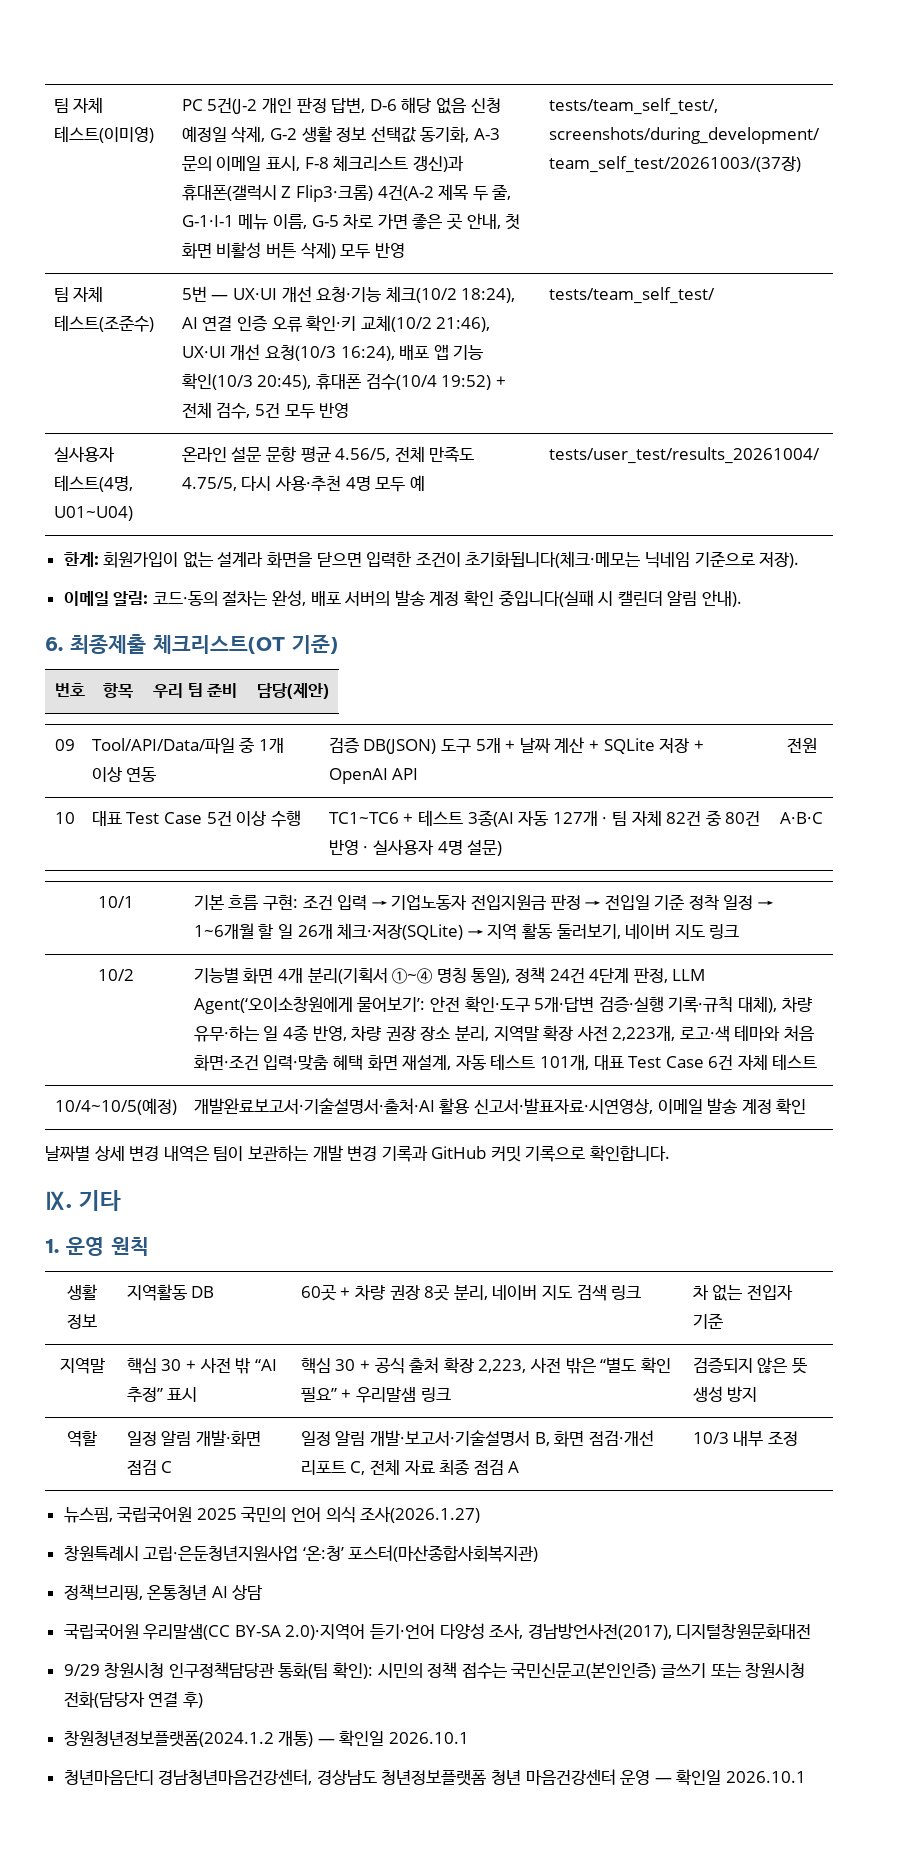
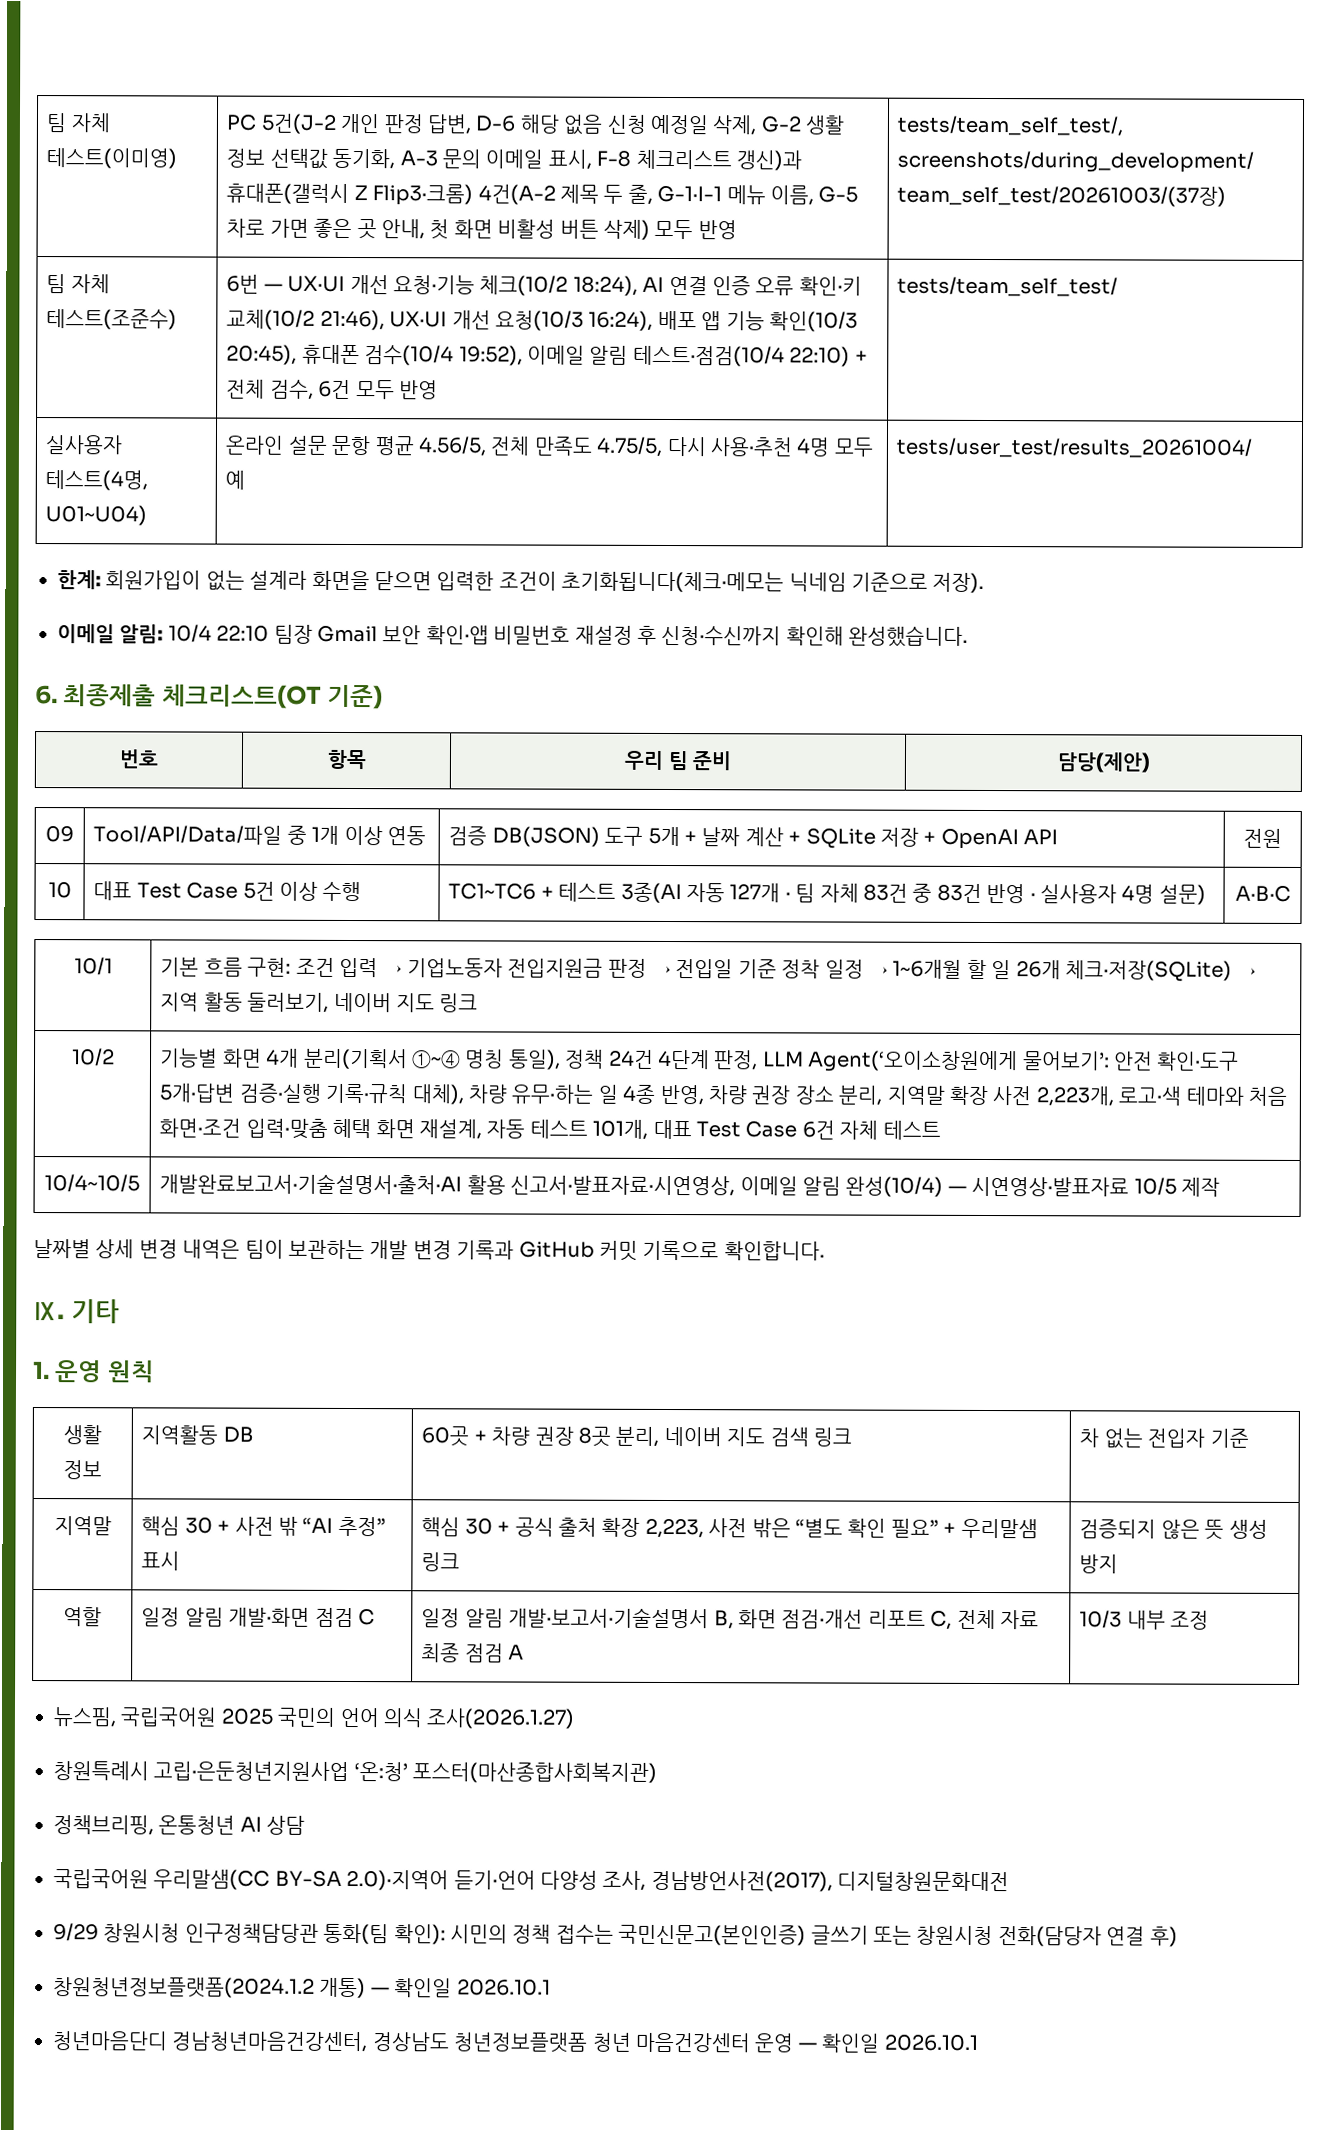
- 팀 자체 테스트(조준수) | 5번 — UX·UI 개선 요청·기능 체크(10/2 18:24), AI 연결 인증 오류 확인·키 교체(10/2 21:46), UX·UI 개선 요청(10/3 16:24), 배포 앱 기능 확인(10/3 20:45), 휴대폰 검수(10/4 19:52) + 전체 검수, 5건 모두 반영 | tests/team_self_test/
+ 팀 자체 테스트(조준수) | 6번 — UX·UI 개선 요청·기능 체크(10/2 18:24), AI 연결 인증 오류 확인·키 교체(10/2 21:46), UX·UI 개선 요청(10/3 16:24), 배포 앱 기능 확인(10/3 20:45), 휴대폰 검수(10/4 19:52), 이메일 알림 테스트·점검(10/4 22:10) + 전체 검수, 6건 모두 반영 | tests/team_self_test/
- 이메일 알림: 코드·동의 절차는 완성, 배포 서버의 발송 계정 확인 중입니다(실패 시 캘린더 알림 안내).
+ 이메일 알림: 10/4 22:10 팀장 Gmail 보안 확인·앱 비밀번호 재설정 후 신청·수신까지 확인해 완성했습니다.
- 10 | 대표 Test Case 5건 이상 수행 | TC1~TC6 + 테스트 3종(AI 자동 127개 · 팀 자체 82건 중 80건 반영 · 실사용자 4명 설문) | A·B·C
+ 10 | 대표 Test Case 5건 이상 수행 | TC1~TC6 + 테스트 3종(AI 자동 127개 · 팀 자체 83건 중 83건 반영 · 실사용자 4명 설문) | A·B·C
- 10/4~10/5(예정) | 개발완료보고서·기술설명서·출처·AI 활용 신고서·발표자료·시연영상, 이메일 발송 계정 확인
+ 10/4~10/5 | 개발완료보고서·기술설명서·출처·AI 활용 신고서·발표자료·시연영상, 이메일 알림 완성(10/4) — 시연영상·발표자료 10/5 제작

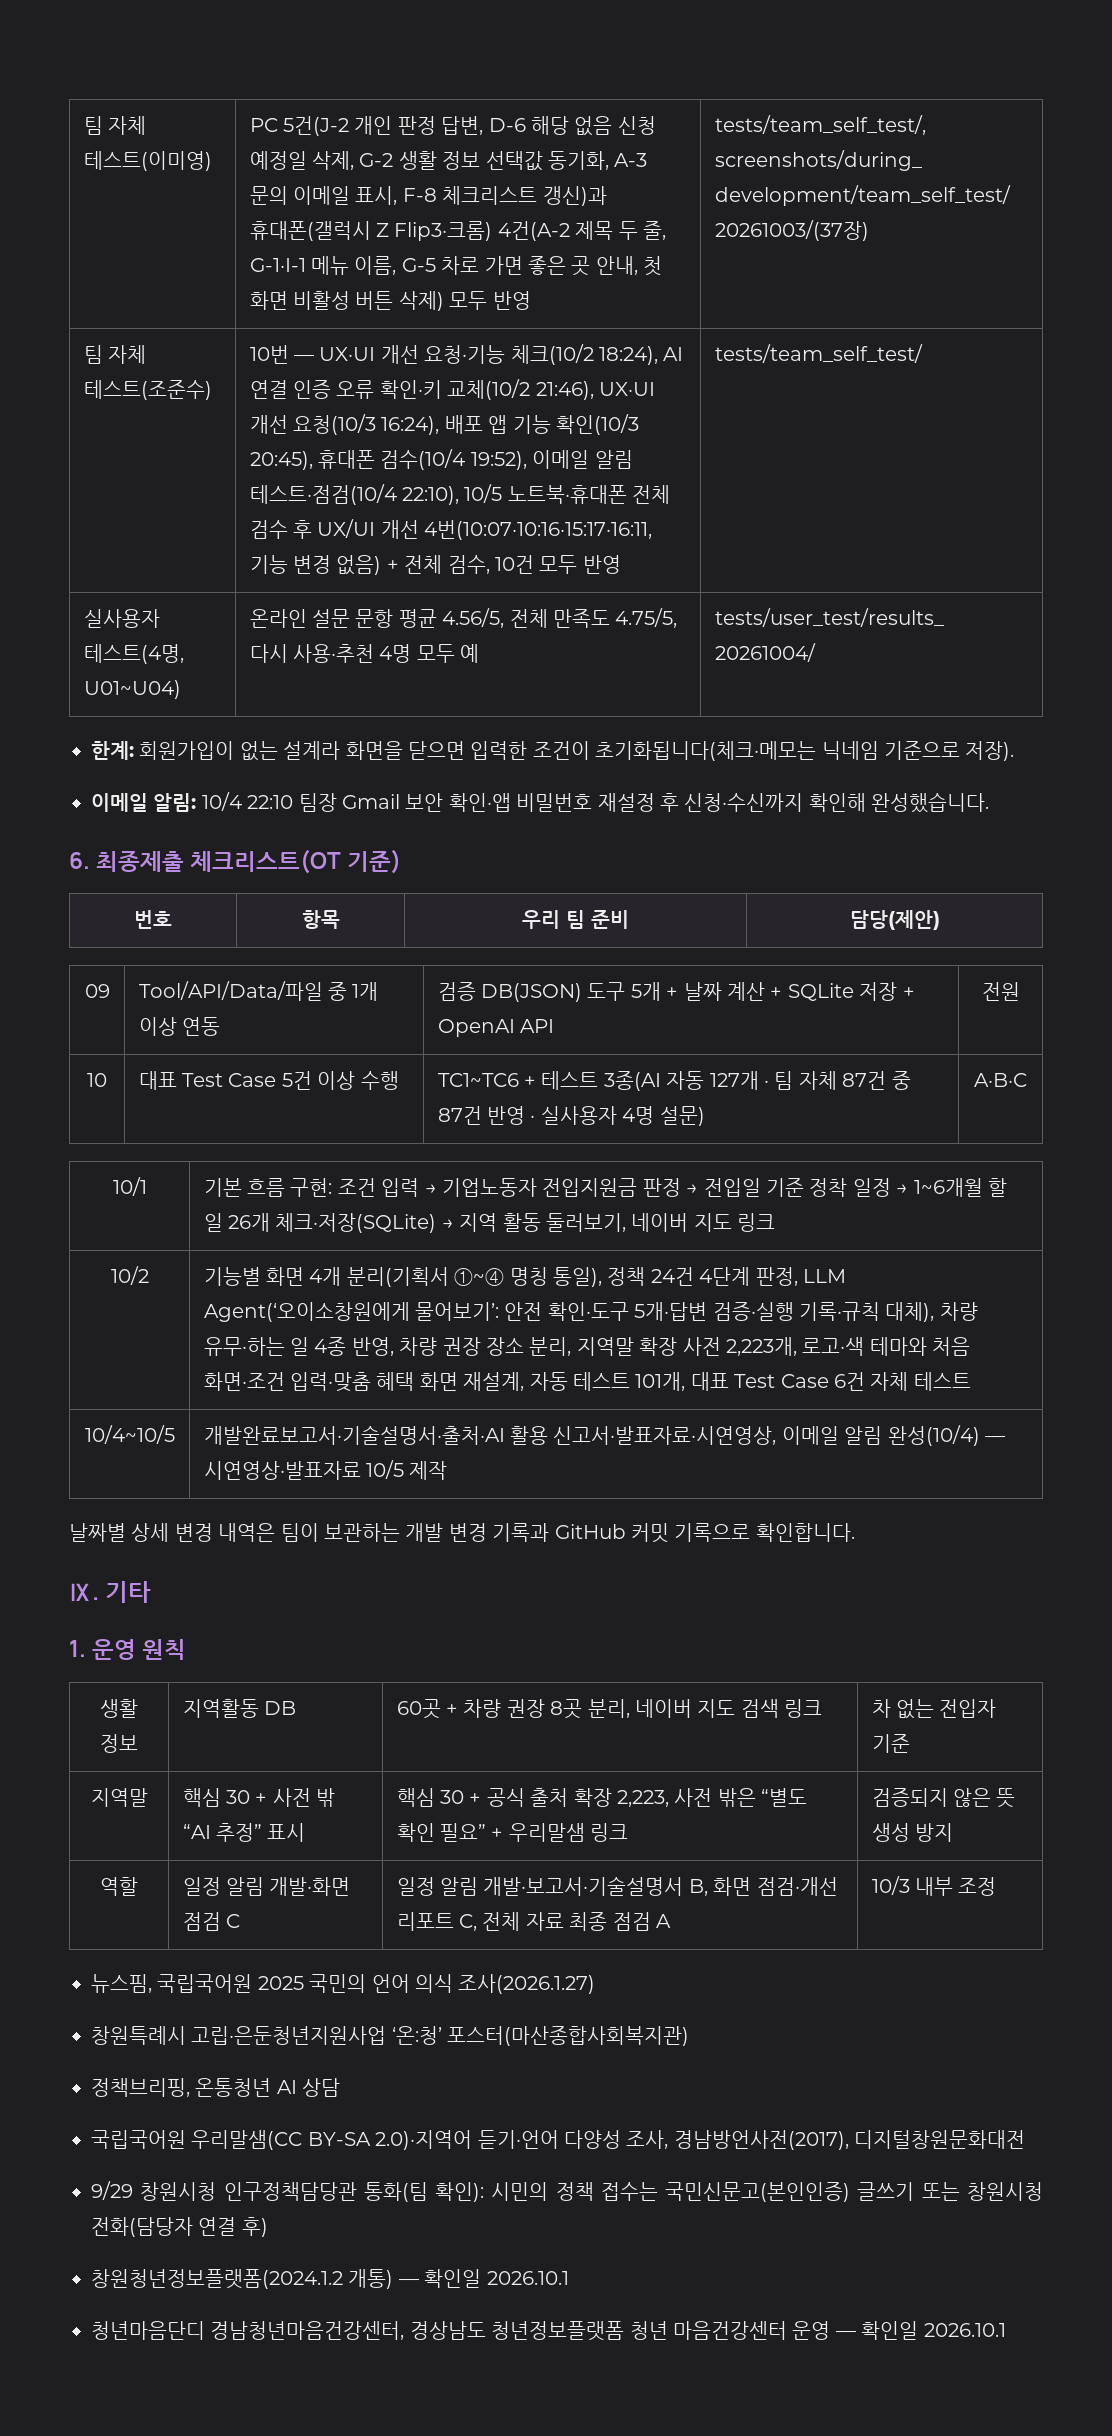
- 6번 — UX·UI 개선 요청·기능 체크(10/2 18:24), AI 연결 인증 오류 확인·키 교체(10/2 21:46), UX·UI 개선 요청(10/3 16:24), 배포 앱 기능 확인(10/3 20:45), 휴대폰 검수(10/4 19:52), 이메일 알림 테스트·점검(10/4 22:10) + 전체 검수, 6건 모두 반영
+ 10번 — UX·UI 개선 요청·기능 체크(10/2 18:24), AI 연결 인증 오류 확인·키 교체(10/2 21:46), UX·UI 개선 요청(10/3 16:24), 배포 앱 기능 확인(10/3 20:45), 휴대폰 검수(10/4 19:52), 이메일 알림 테스트·점검(10/4 22:10), 10/5 노트북·휴대폰 전체 검수 후 UX/UI 개선 4번(10:07·10:16·15:17·16:11, 기능 변경 없음) + 전체 검수, 10건 모두 반영
- 10 | 대표 Test Case 5건 이상 수행 | TC1~TC6 + 테스트 3종(AI 자동 127개 · 팀 자체 83건 중 83건 반영 · 실사용자 4명 설문) | A·B·C
+ 10 | 대표 Test Case 5건 이상 수행 | TC1~TC6 + 테스트 3종(AI 자동 127개 · 팀 자체 87건 중 87건 반영 · 실사용자 4명 설문) | A·B·C

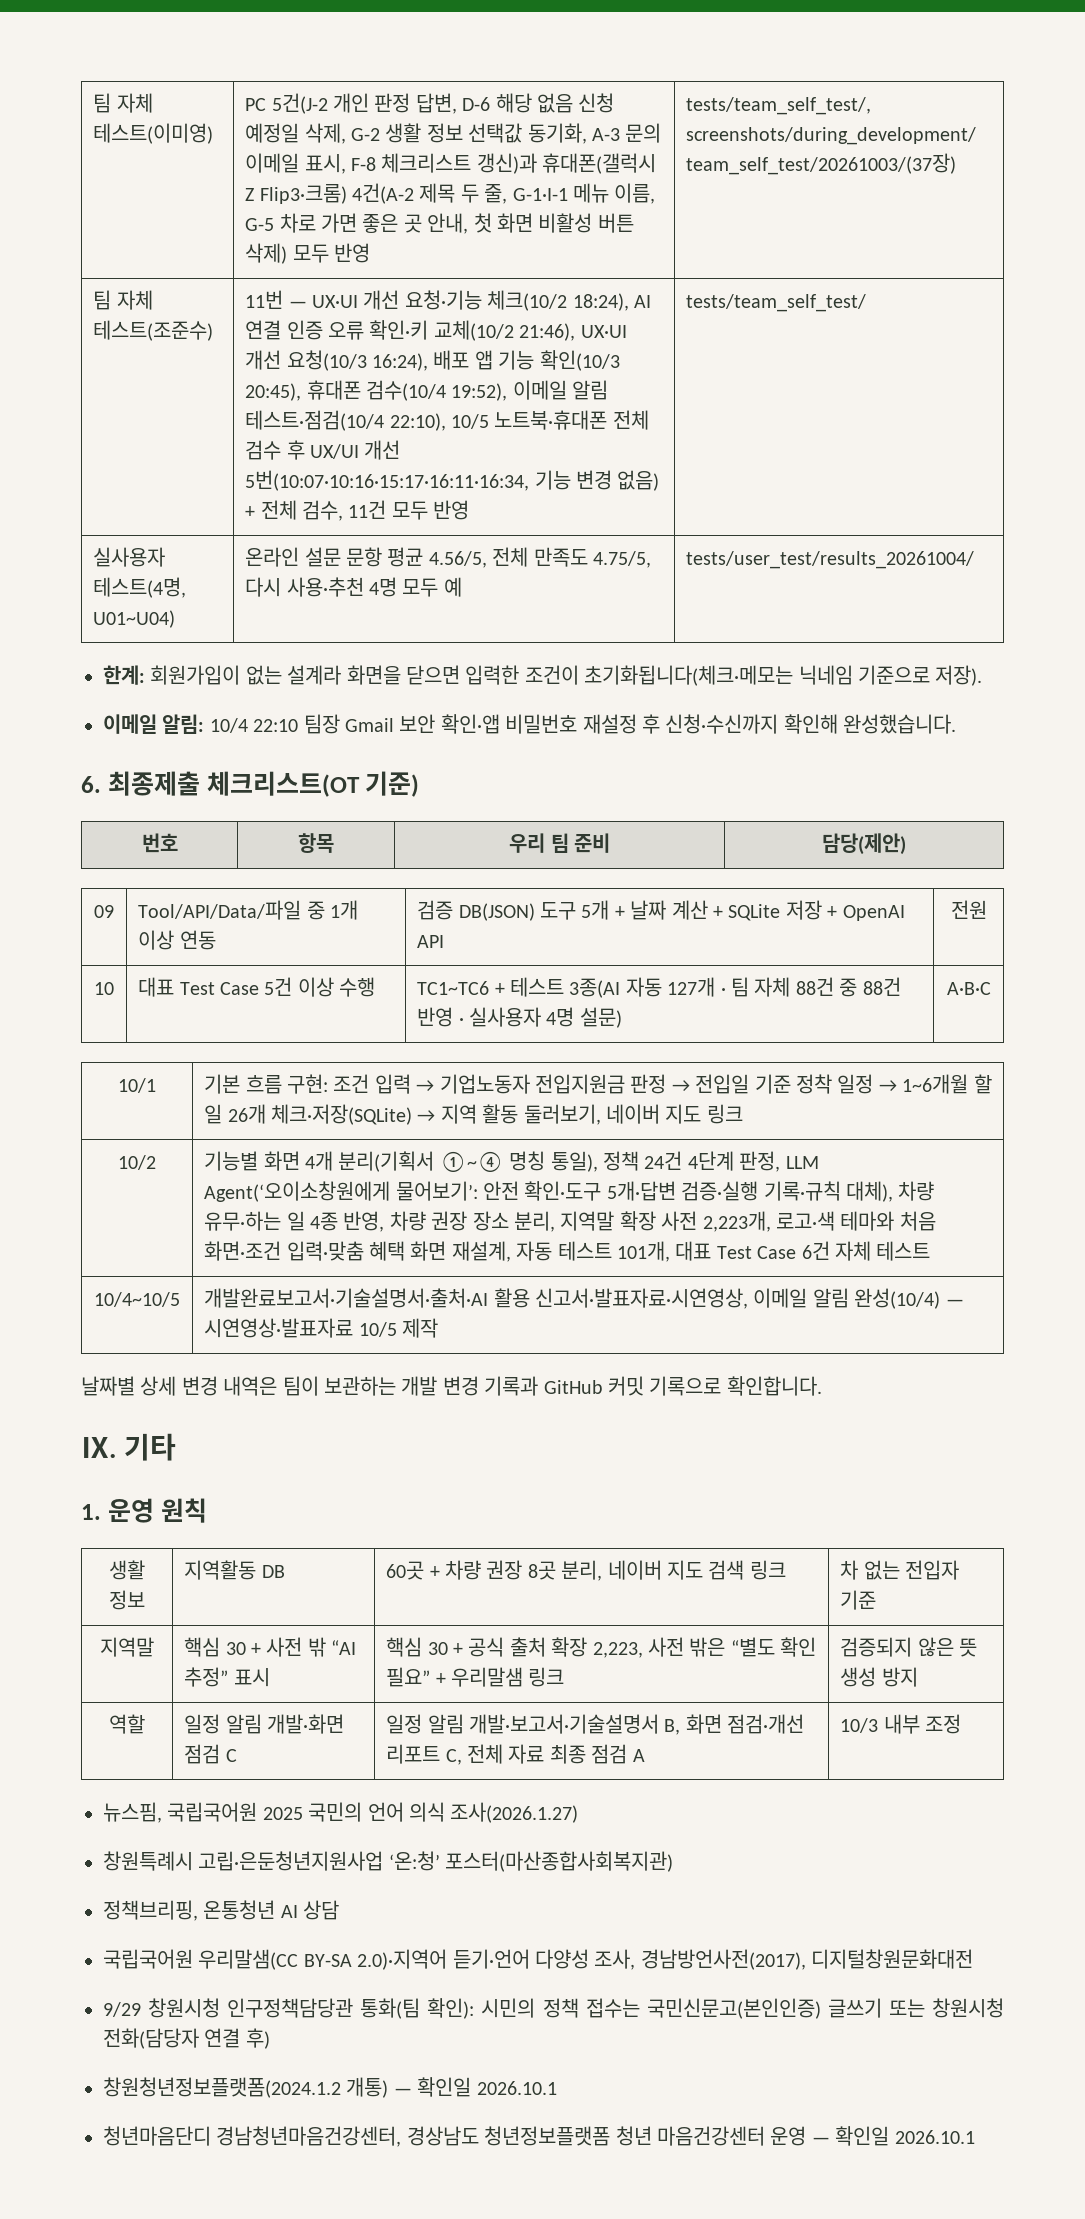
- 10번 — UX·UI 개선 요청·기능 체크(10/2 18:24), AI 연결 인증 오류 확인·키 교체(10/2 21:46), UX·UI 개선 요청(10/3 16:24), 배포 앱 기능 확인(10/3 20:45), 휴대폰 검수(10/4 19:52), 이메일 알림 테스트·점검(10/4 22:10), 10/5 노트북·휴대폰 전체 검수 후 UX/UI 개선 4번(10:07·10:16·15:17·16:11, 기능 변경 없음) + 전체 검수, 10건 모두 반영
+ 11번 — UX·UI 개선 요청·기능 체크(10/2 18:24), AI 연결 인증 오류 확인·키 교체(10/2 21:46), UX·UI 개선 요청(10/3 16:24), 배포 앱 기능 확인(10/3 20:45), 휴대폰 검수(10/4 19:52), 이메일 알림 테스트·점검(10/4 22:10), 10/5 노트북·휴대폰 전체 검수 후 UX/UI 개선 5번(10:07·10:16·15:17·16:11·16:34, 기능 변경 없음) + 전체 검수, 11건 모두 반영
- 10 | 대표 Test Case 5건 이상 수행 | TC1~TC6 + 테스트 3종(AI 자동 127개 · 팀 자체 87건 중 87건 반영 · 실사용자 4명 설문) | A·B·C
+ 10 | 대표 Test Case 5건 이상 수행 | TC1~TC6 + 테스트 3종(AI 자동 127개 · 팀 자체 88건 중 88건 반영 · 실사용자 4명 설문) | A·B·C

